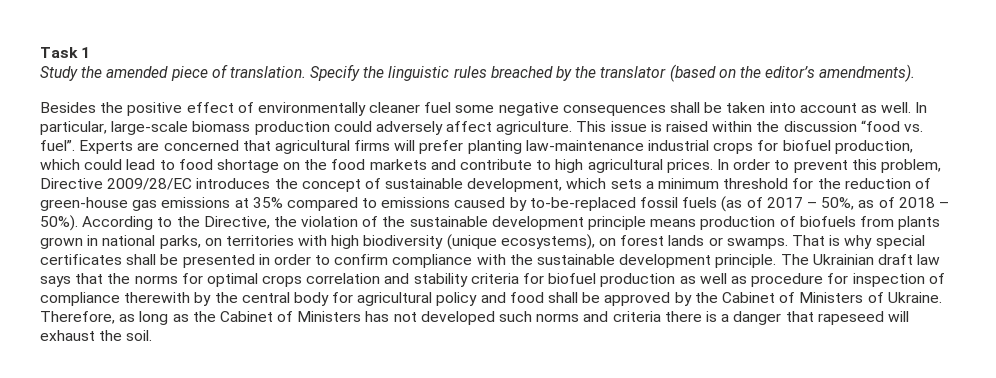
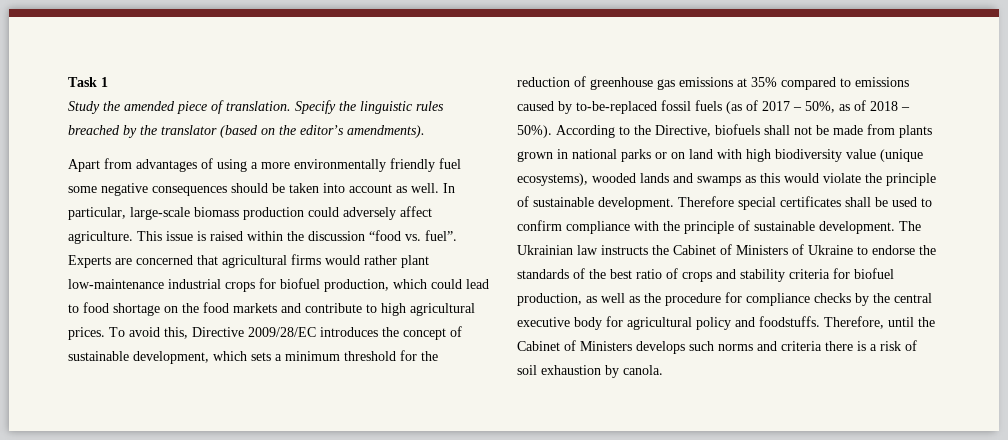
- Besides the positive effect of environmentally cleaner fuel some negative consequences shall be taken into account as well.
+ Apart from advantages of using a more environmentally friendly fuel some negative consequences should be taken into account as well.
- Experts are concerned that agricultural firms will prefer planting law-maintenance industrial crops for biofuel production, which could lead to food shortage on the food markets and contribute to high agricultural prices.
+ Experts are concerned that agricultural firms would rather plant low-maintenance industrial crops for biofuel production, which could lead to food shortage on the food markets and contribute to high agricultural prices.
- In order to prevent this problem, Directive 2009/28/ЕС introduces the concept of sustainable development, which sets a minimum threshold for the reduction of green-house gas emissions at 35% compared to emissions caused by to-be-replaced fossil fuels (as of 2017 – 50%, as of 2018 – 50%).
+ To avoid this, Directive 2009/28/ЕС introduces the concept of sustainable development, which sets a minimum threshold for the reduction of greenhouse gas emissions at 35% compared to emissions caused by to-be-replaced fossil fuels (as of 2017 – 50%, as of 2018 – 50%).
- According to the Directive, the violation of the sustainable development principle means production of biofuels from plants grown in national parks, on territories with high biodiversity (unique ecosystems), on forest lands or swamps. That is why special certificates shall be presented in order to confirm compliance with the sustainable development principle. The Ukrainian draft law says that the norms for optimal crops correlation and stability criteria for biofuel production as well as procedure for inspection of compliance therewith by the central body for agricultural policy and food shall be approved by the Cabinet of Ministers of Ukraine. Therefore, as long as the Cabinet of Ministers has not developed such norms and criteria there is a danger that rapeseed will exhaust the soil.
+ According to the Directive, biofuels shall not be made from plants grown in national parks or on land with high biodiversity value (unique ecosystems), wooded lands and swamps as this would violate the principle of sustainable development. Therefore special certificates shall be used to confirm compliance with the principle of sustainable development. The Ukrainian law instructs the Cabinet of Ministers of Ukraine to endorse the standards of the best ratio of crops and stability criteria for biofuel production, as well as the procedure for compliance checks by the central executive body for agricultural policy and foodstuffs. Therefore, until the Cabinet of Ministers develops such norms and criteria there is a risk of soil exhaustion by canola.

